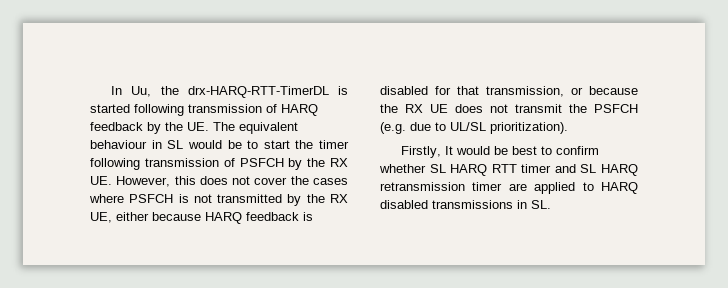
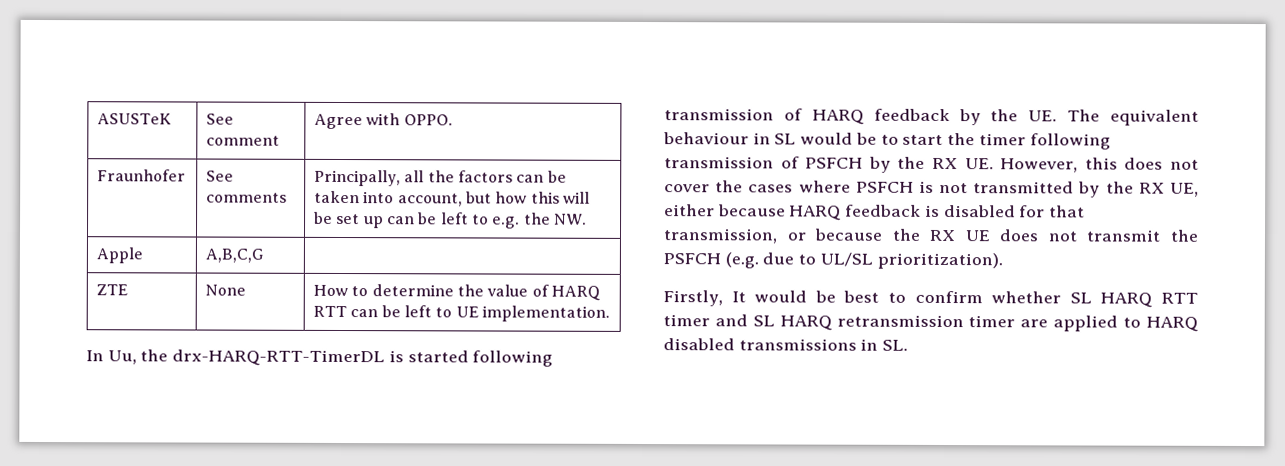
+ ASUSTeK | See comment | Agree with OPPO.
+ Fraunhofer | See comments | Principally, all the factors can be taken into account, but how this will be set up can be left to e.g. the NW.
+ Apple | A,B,C,G |
+ ZTE | None | How to determine the value of HARQ RTT can be left to UE implementation.

